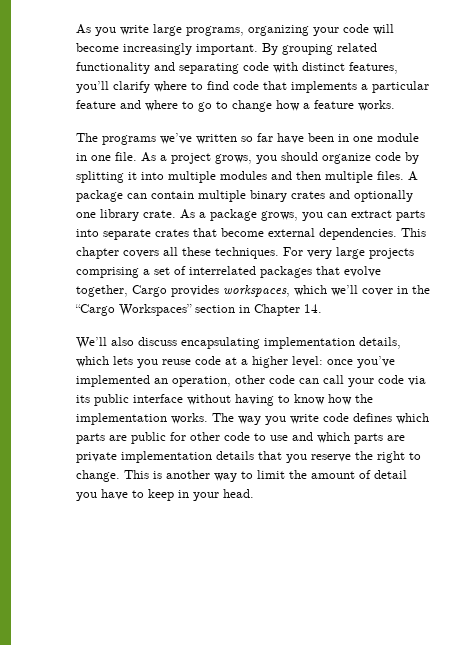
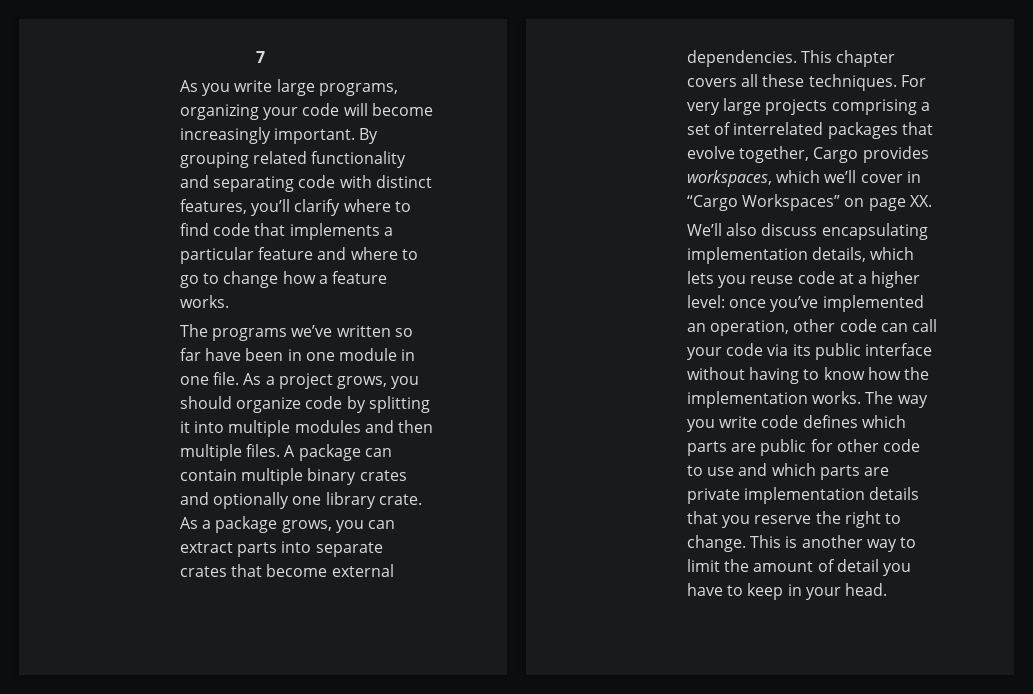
+ 7
- For very large projects comprising a set of interrelated packages that evolve together, Cargo provides workspaces, which we’ll cover in the “Cargo Workspaces” section in Chapter 14.
+ For very large projects comprising a set of interrelated packages that evolve together, Cargo provides workspaces, which we’ll cover in “Cargo Workspaces” on page XX.

